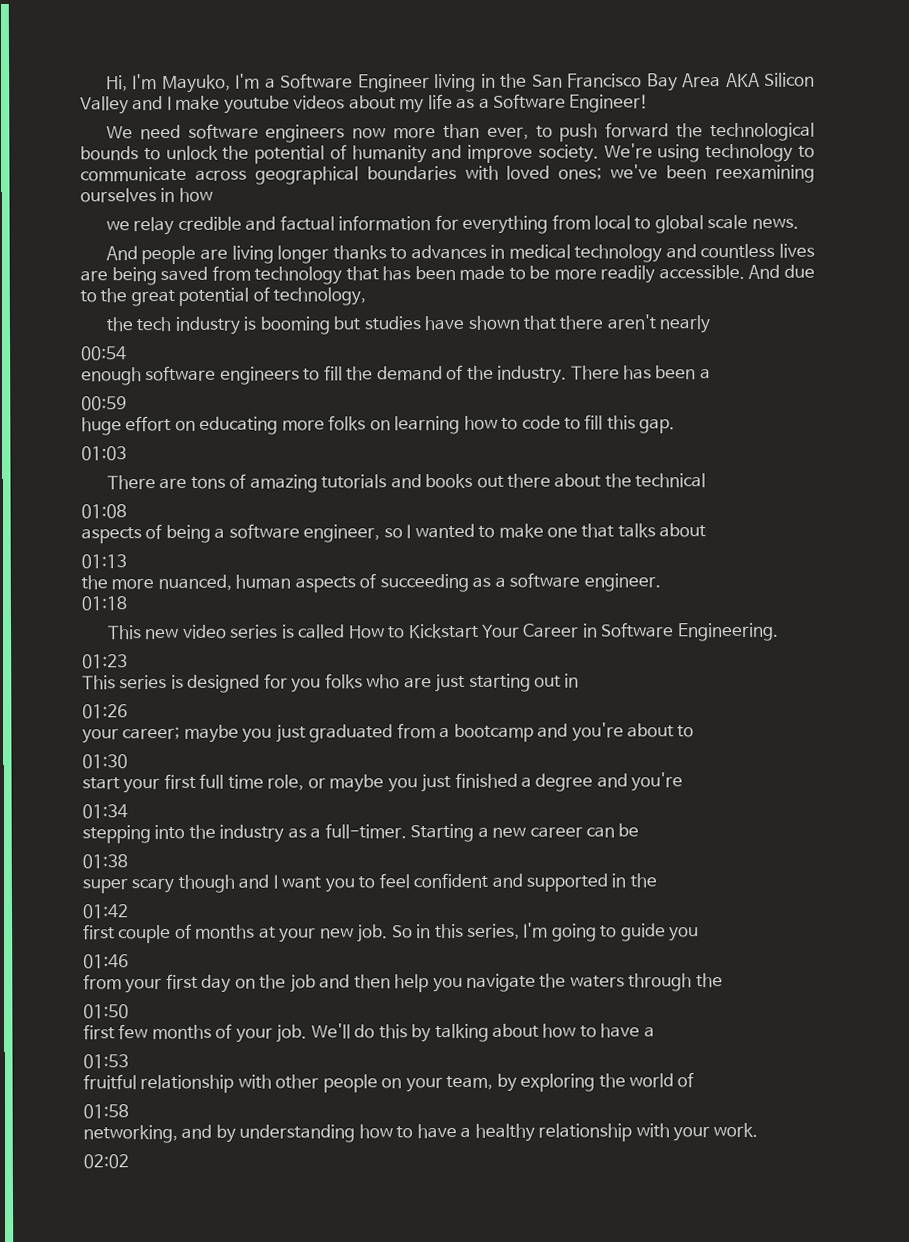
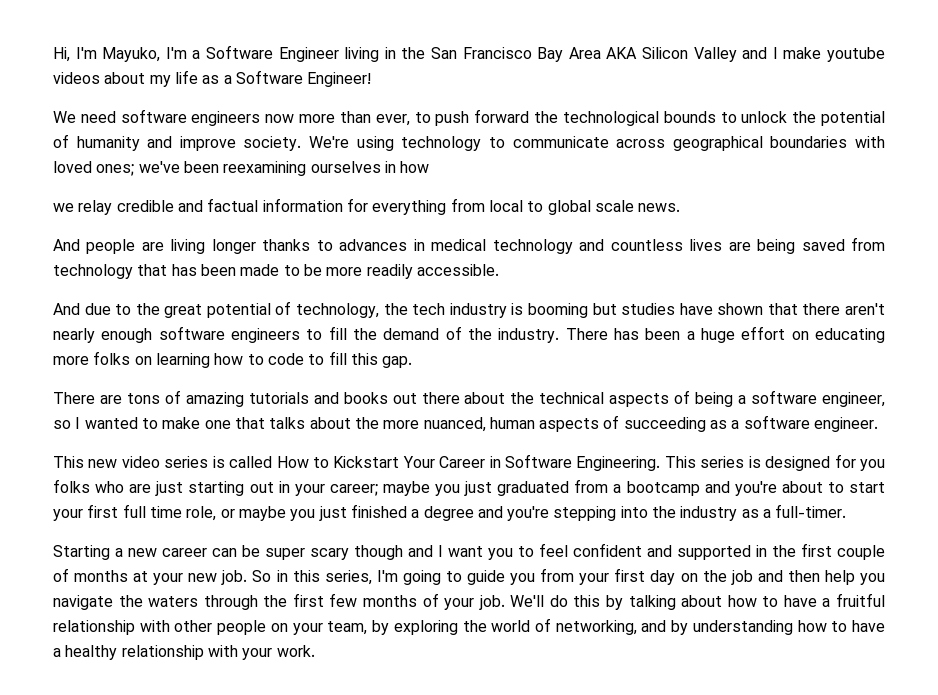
- And people are living longer thanks to advances in medical technology and countless lives are being saved from technology that has been made to be more readily accessible. And due to the great potential of technology,
- the tech industry is booming but studies have shown that there aren't nearly
- 00:54
- enough software engineers to fill the demand of the industry.
+ And people are living longer thanks to advances in medical technology and countless lives are being saved from technology that has been made to be more readily accessible.
+ And due to the great potential of technology, the tech industry is booming but studies have shown that there aren't nearly enough software engineers to fill the demand of the industry.
- There has been a
- 00:59
- huge effort on educating more folks on learning how to code to fill this gap.
+ There has been a huge effort on educating more folks on learning how to code to fill this gap.
- 01:03
- There are tons of amazing tutorials and books out there about the technical
- 01:08
- aspects of being a software engineer, so I wanted to make one that talks about
- 01:13
- the more nuanced, human aspects of succeeding as a software engineer.
+ There are tons of amazing tutorials and books out there about the technical aspects of being a software engineer, so I wanted to make one that talks about the more nuanced, human aspects of succeeding as a software engineer.
- 01:18
- This new video series is called How to Kickstart Your Career in Software Engineering.
- 01:23
- This series is designed for you folks who are just starting out in
- 01:26
- your career;
+ This new video series is called How to Kickstart Your Career in Software Engineering. This series is designed for you folks who are just starting out in your career;
- maybe you just graduated from a bootcamp and you're about to
- 01:30
- start your first full time role, or maybe you just finished a degree and you're
- 01:34
- stepping into the industry as a full-timer. Starting a new career can be
- 01:38
- super scary though and I want you to feel confident and supported in the
- 01:42
- first couple of months at your new job.
+ maybe you just graduated from a bootcamp and you're about to start your first full time role, or maybe you just finished a degree and you're stepping into the industry as a full-timer.
+ Starting a new career can be super scary though and I want you to feel confident and supported in the first couple of months at your new job.
- So in this series, I'm going to guide you
- 01:46
- from your first day on the job and then help you navigate the waters through the
- 01:50
- first few months of your job.
+ So in this series, I'm going to guide you from your first day on the job and then help you navigate the waters through the first few months of your job.
- We'll do this by talking about how to have a
- 01:53
- fruitful relationship with other people on your team, by exploring the world of
- 01:58
- networking, and by understanding how to have a healthy relationship with your work.
+ We'll do this by talking about how to have a fruitful relationship with other people on your team, by exploring the world of networking, and by understanding how to have a healthy relationship with your work.
- 02:02

